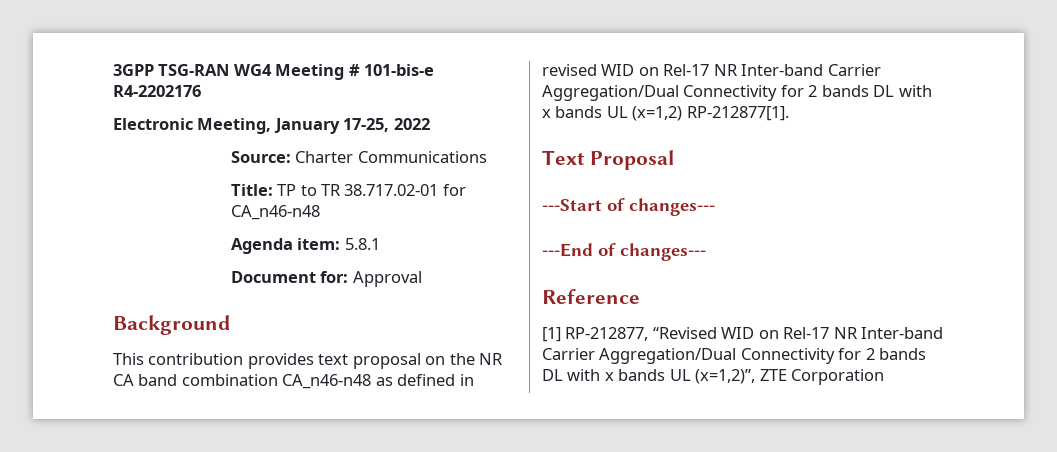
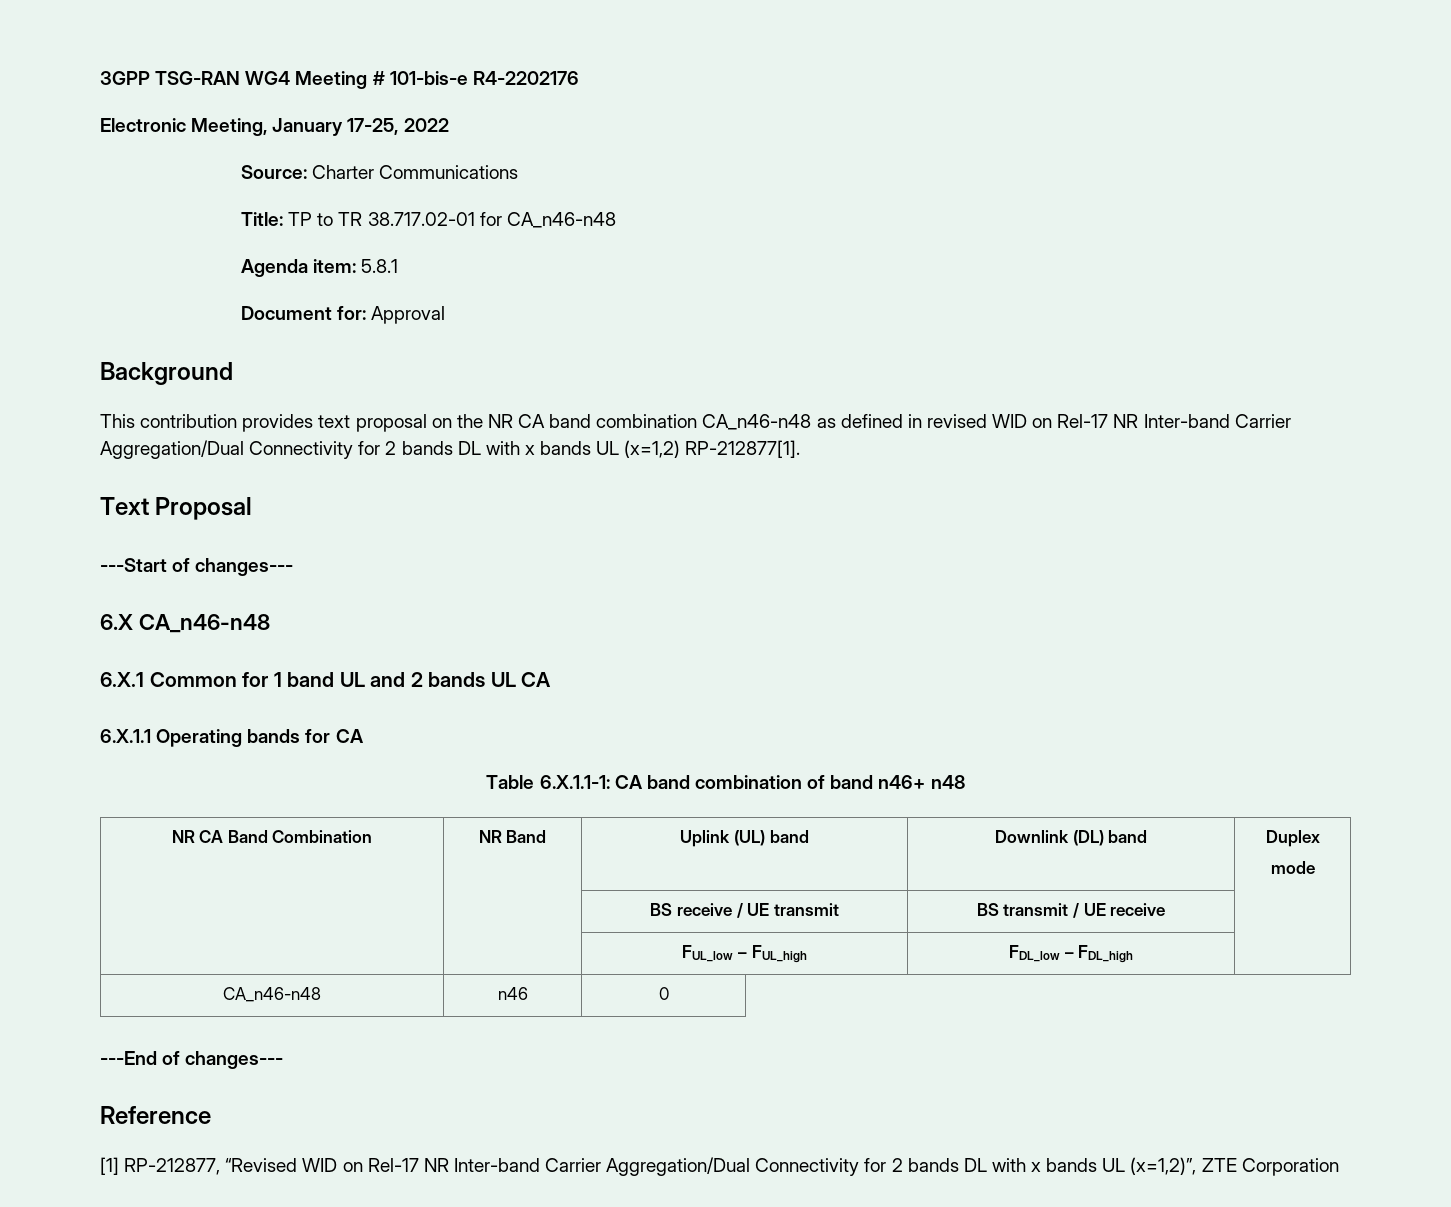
+ 6.X CA_n46-n48
+ 6.X.1 Common for 1 band UL and 2 bands UL CA
+ 6.X.1.1 Operating bands for CA
+ Table 6.X.1.1-1: CA band combination of band n46+ n48
+ NR CA Band Combination | NR Band | Uplink (UL) band | Downlink (DL) band | Duplex
+ mode
+ | | BS receive / UE transmit | BS transmit / UE receive |
+ | | FUL_low – FUL_high | FDL_low – FDL_high |
+ CA_n46-n48 | n46 | 0

